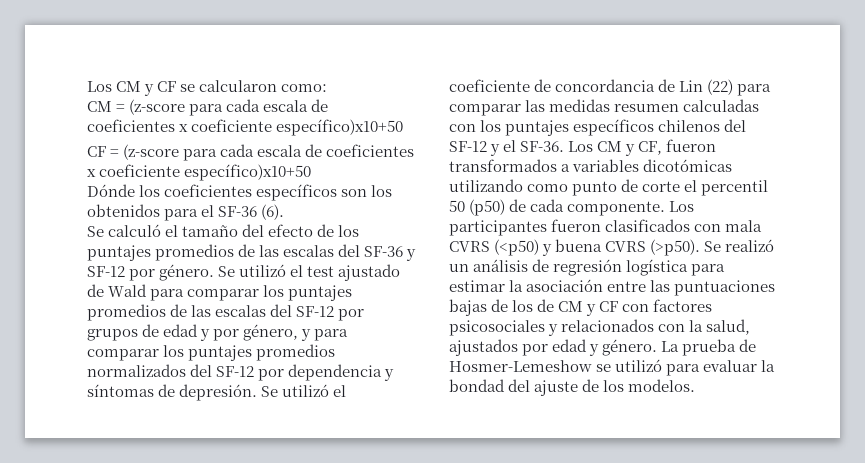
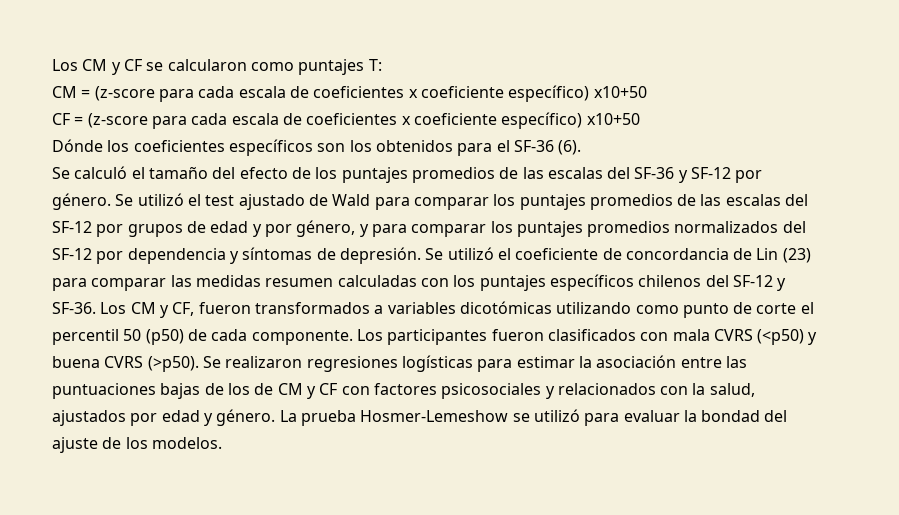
- Los CM y CF se calcularon como:
+ Los CM y CF se calcularon como puntajes T:
- CM = (z-score para cada escala de coeficientes x coeficiente específico)x10+50
+ CM = (z-score para cada escala de coeficientes x coeficiente específico) x10+50
- CF = (z-score para cada escala de coeficientes x coeficiente específico)x10+50
+ CF = (z-score para cada escala de coeficientes x coeficiente específico) x10+50
- Se utilizó el coeficiente de concordancia de Lin (22) para comparar las medidas resumen calculadas con los puntajes específicos chilenos del SF-12 y el SF-36.
+ Se utilizó el coeficiente de concordancia de Lin (23) para comparar las medidas resumen calculadas con los puntajes específicos chilenos del SF-12 y SF-36.
- Se realizó un análisis de regresión logística para estimar la asociación entre las puntuaciones bajas de los de CM y CF con factores psicosociales y relacionados con la salud, ajustados por edad y género.
+ Se realizaron regresiones logísticas para estimar la asociación entre las puntuaciones bajas de los de CM y CF con factores psicosociales y relacionados con la salud, ajustados por edad y género.
- La prueba de Hosmer-Lemeshow se utilizó para evaluar la bondad del ajuste de los modelos.
+ La prueba Hosmer-Lemeshow se utilizó para evaluar la bondad del ajuste de los modelos.

